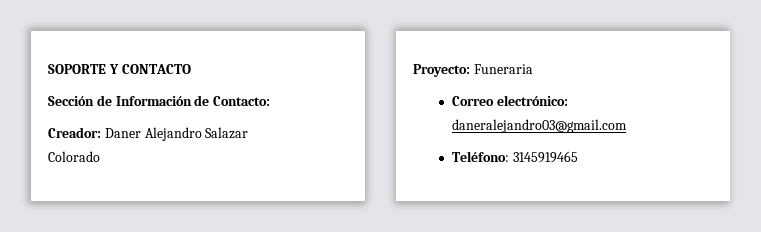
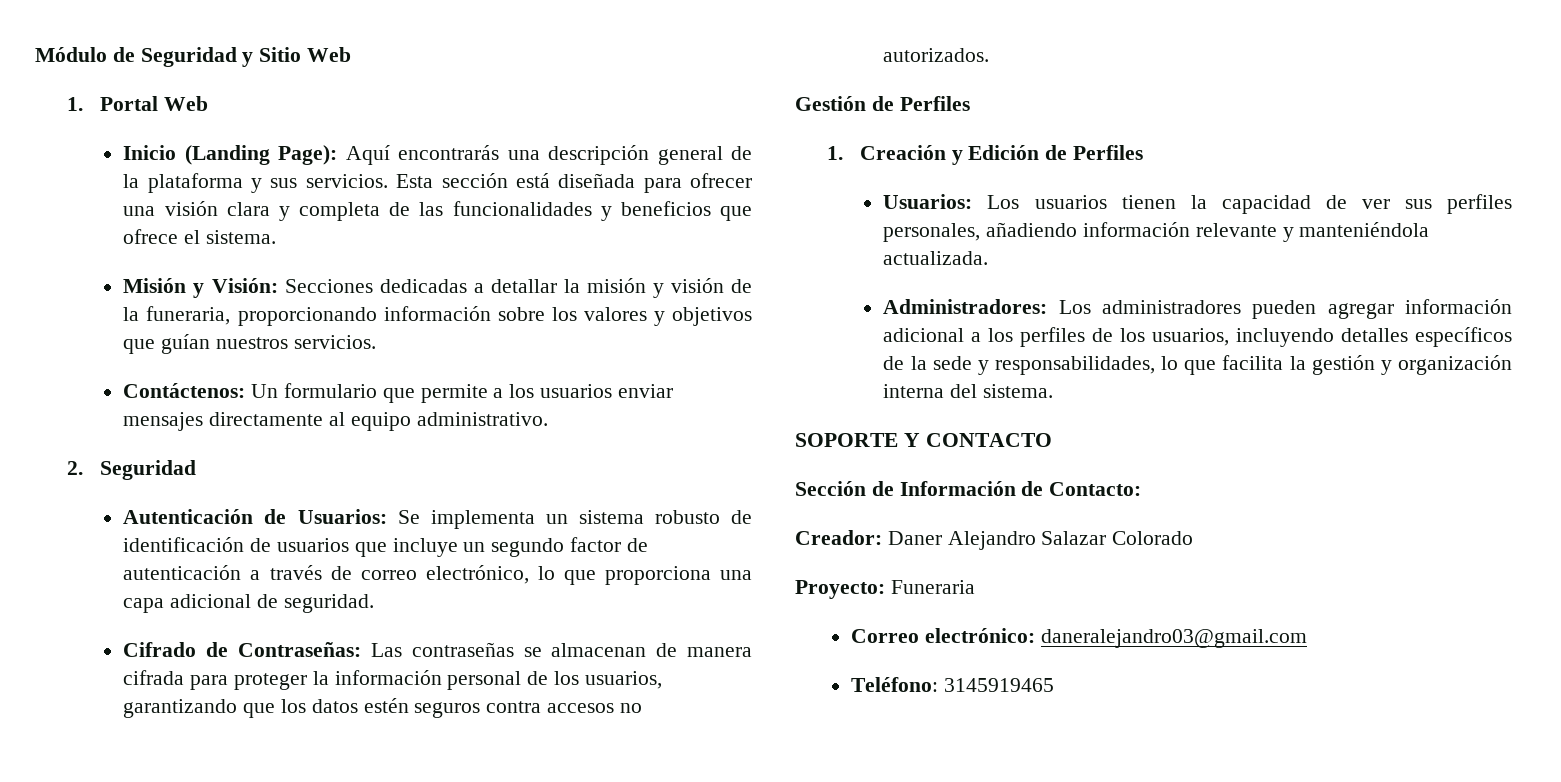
+ Módulo de Seguridad y Sitio Web
+ 1. Portal Web
+ Inicio (Landing Page): Aquí encontrarás una descripción general de la plataforma y sus servicios. Esta sección está diseñada para ofrecer una visión clara y completa de las funcionalidades y beneficios que ofrece el sistema.
+ Misión y Visión: Secciones dedicadas a detallar la misión y visión de la funeraria, proporcionando información sobre los valores y objetivos que guían nuestros servicios.
+ Contáctenos: Un formulario que permite a los usuarios enviar mensajes directamente al equipo administrativo.
+ 2. Seguridad
+ Autenticación de Usuarios: Se implementa un sistema robusto de identificación de usuarios que incluye un segundo factor de autenticación a través de correo electrónico, lo que proporciona una capa adicional de seguridad.
+ Cifrado de Contraseñas: Las contraseñas se almacenan de manera cifrada para proteger la información personal de los usuarios, garantizando que los datos estén seguros contra accesos no autorizados.
+ Gestión de Perfiles
+ 1. Creación y Edición de Perfiles
+ Usuarios: Los usuarios tienen la capacidad de ver sus perfiles personales, añadiendo información relevante y manteniéndola actualizada.
+ Administradores: Los administradores pueden agregar información adicional a los perfiles de los usuarios, incluyendo detalles específicos de la sede y responsabilidades, lo que facilita la gestión y organización interna del sistema.

